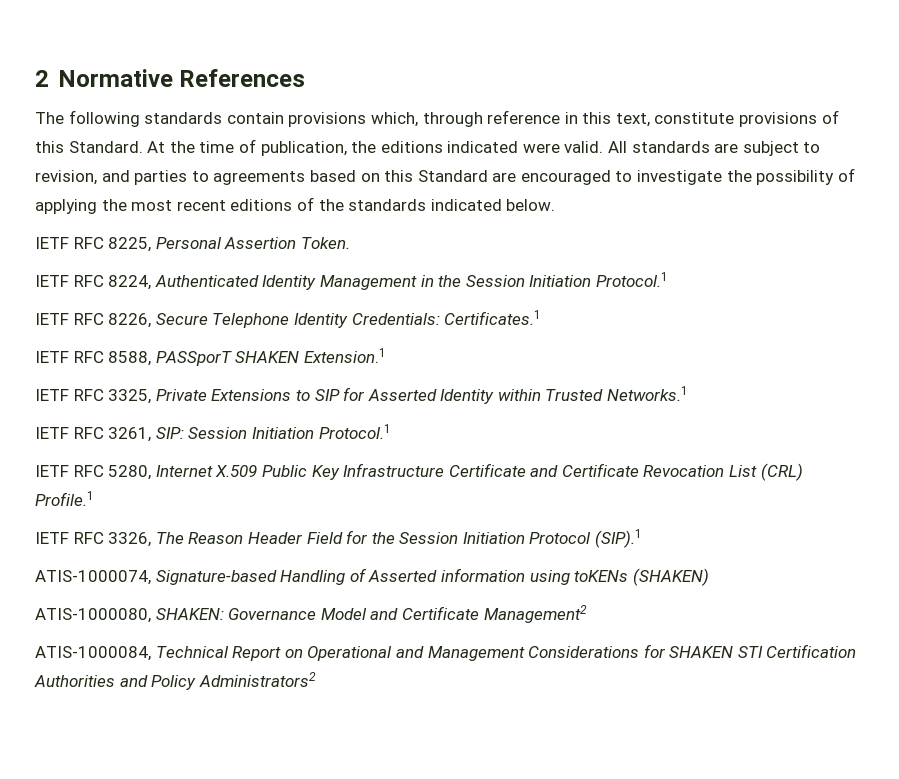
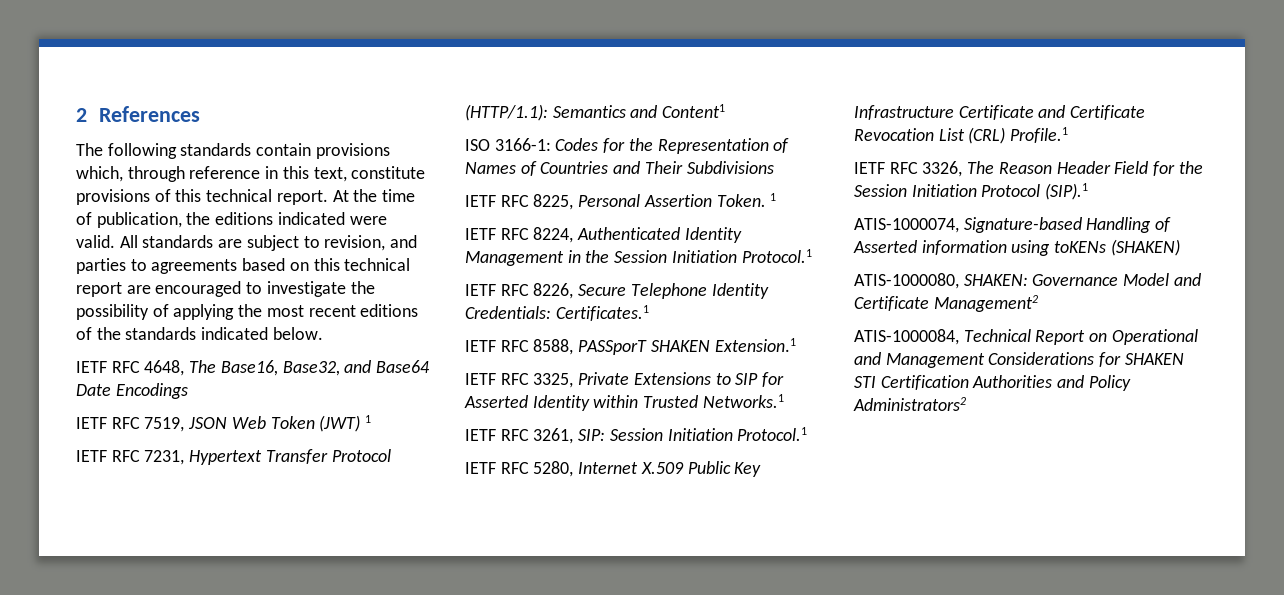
- 2 Normative References
+ 2 References
- The following standards contain provisions which, through reference in this text, constitute provisions of this Standard.
+ The following standards contain provisions which, through reference in this text, constitute provisions of this technical report.
- All standards are subject to revision, and parties to agreements based on this Standard are encouraged to investigate the possibility of applying the most recent editions of the standards indicated below.
+ All standards are subject to revision, and parties to agreements based on this technical report are encouraged to investigate the possibility of applying the most recent editions of the standards indicated below.
+ IETF RFC 4648, The Base16, Base32, and Base64 Date Encodings
+ IETF RFC 7519, JSON Web Token (JWT) 1
+ IETF RFC 7231, Hypertext Transfer Protocol (HTTP/1.1): Semantics and Content1
+ ISO 3166-1: Codes for the Representation of Names of Countries and Their Subdivisions
- IETF RFC 8225, Personal Assertion Token.
+ IETF RFC 8225, Personal Assertion Token. 1

